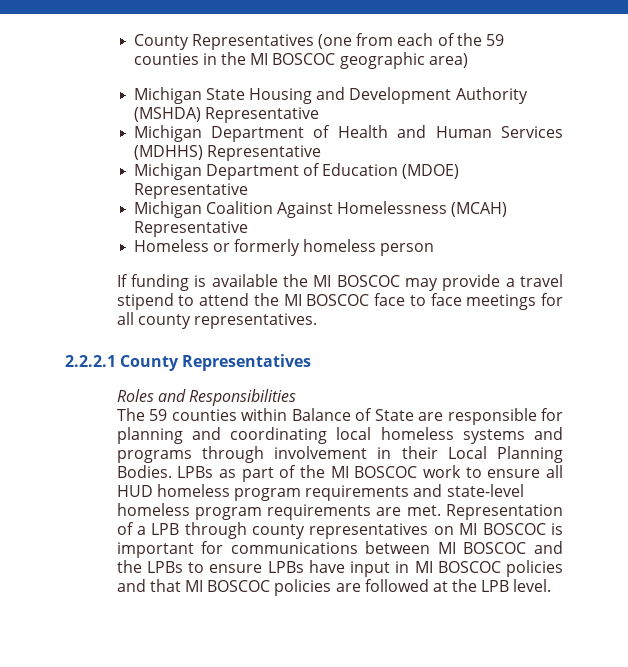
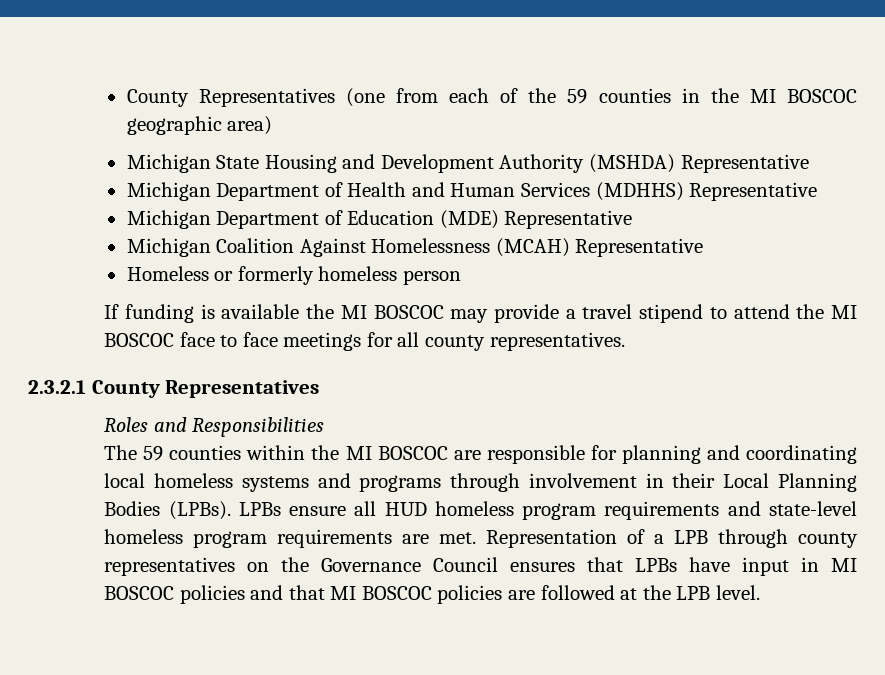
- Michigan Department of Education (MDOE) Representative
+ Michigan Department of Education (MDE) Representative
- 2.2.2.1 County Representatives
+ 2.3.2.1 County Representatives
- The 59 counties within Balance of State are responsible for planning and coordinating local homeless systems and programs through involvement in their Local Planning Bodies. LPBs as part of the MI BOSCOC work to ensure all HUD homeless program requirements and state-level homeless program requirements are met.
+ The 59 counties within the MI BOSCOC are responsible for planning and coordinating local homeless systems and programs through involvement in their Local Planning Bodies (LPBs). LPBs ensure all HUD homeless program requirements and state-level homeless program requirements are met.
- Representation of a LPB through county representatives on MI BOSCOC is important for communications between MI BOSCOC and the LPBs to ensure LPBs have input in MI BOSCOC policies and that MI BOSCOC policies are followed at the LPB level.
+ Representation of a LPB through county representatives on the Governance Council ensures that LPBs have input in MI BOSCOC policies and that MI BOSCOC policies are followed at the LPB level.

